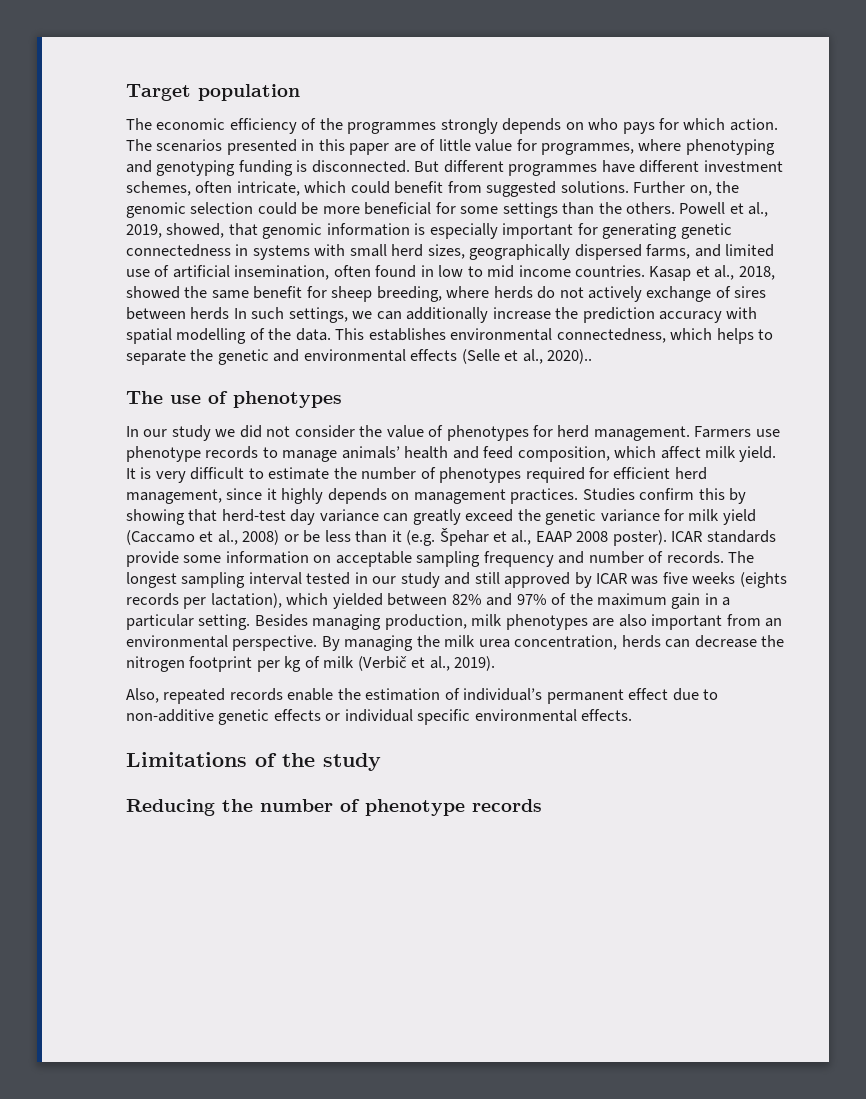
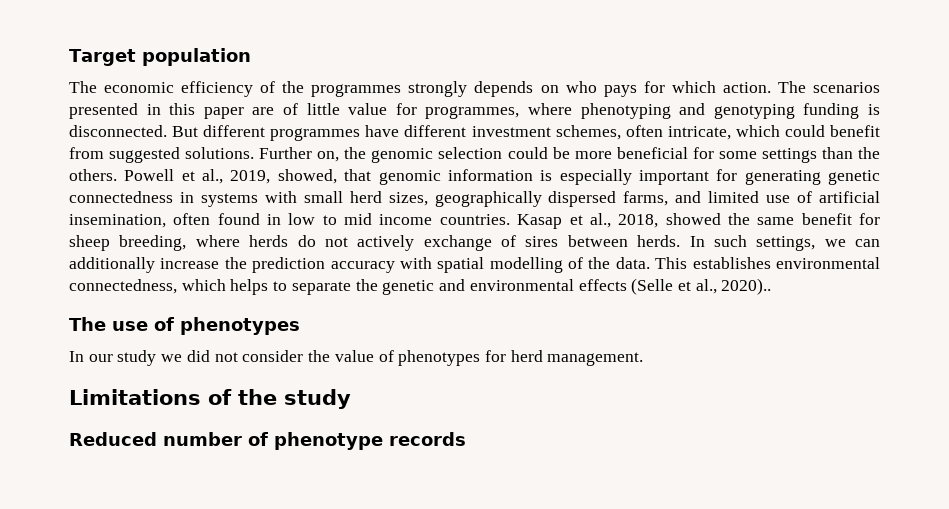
- Kasap et al., 2018, showed the same benefit for sheep breeding, where herds do not actively exchange of sires between herds In such settings, we can additionally increase the prediction accuracy with spatial modelling of the data.
+ Kasap et al., 2018, showed the same benefit for sheep breeding, where herds do not actively exchange of sires between herds. In such settings, we can additionally increase the prediction accuracy with spatial modelling of the data.
- Farmers use phenotype records to manage animals’ health and feed composition, which affect milk yield. It is very difficult to estimate the number of phenotypes required for efficient herd management, since it highly depends on management practices. Studies confirm this by showing that herd-test day variance can greatly exceed the genetic variance for milk yield (Caccamo et al., 2008) or be less than it (e.g. Špehar et al., EAAP 2008 poster). ICAR standards provide some information on acceptable sampling frequency and number of records. The longest sampling interval tested in our study and still approved by ICAR was five weeks (eights records per lactation), which yielded between 82% and 97% of the maximum gain in a particular setting. Besides managing production, milk phenotypes are also important from an environmental perspective. By managing the milk urea concentration, herds can decrease the nitrogen footprint per kg of milk (Verbič et al., 2019).
- Also, repeated records enable the estimation of individual’s permanent effect due to non-additive genetic effects or individual specific environmental effects.
- Reducing the number of phenotype records
+ Reduced number of phenotype records

